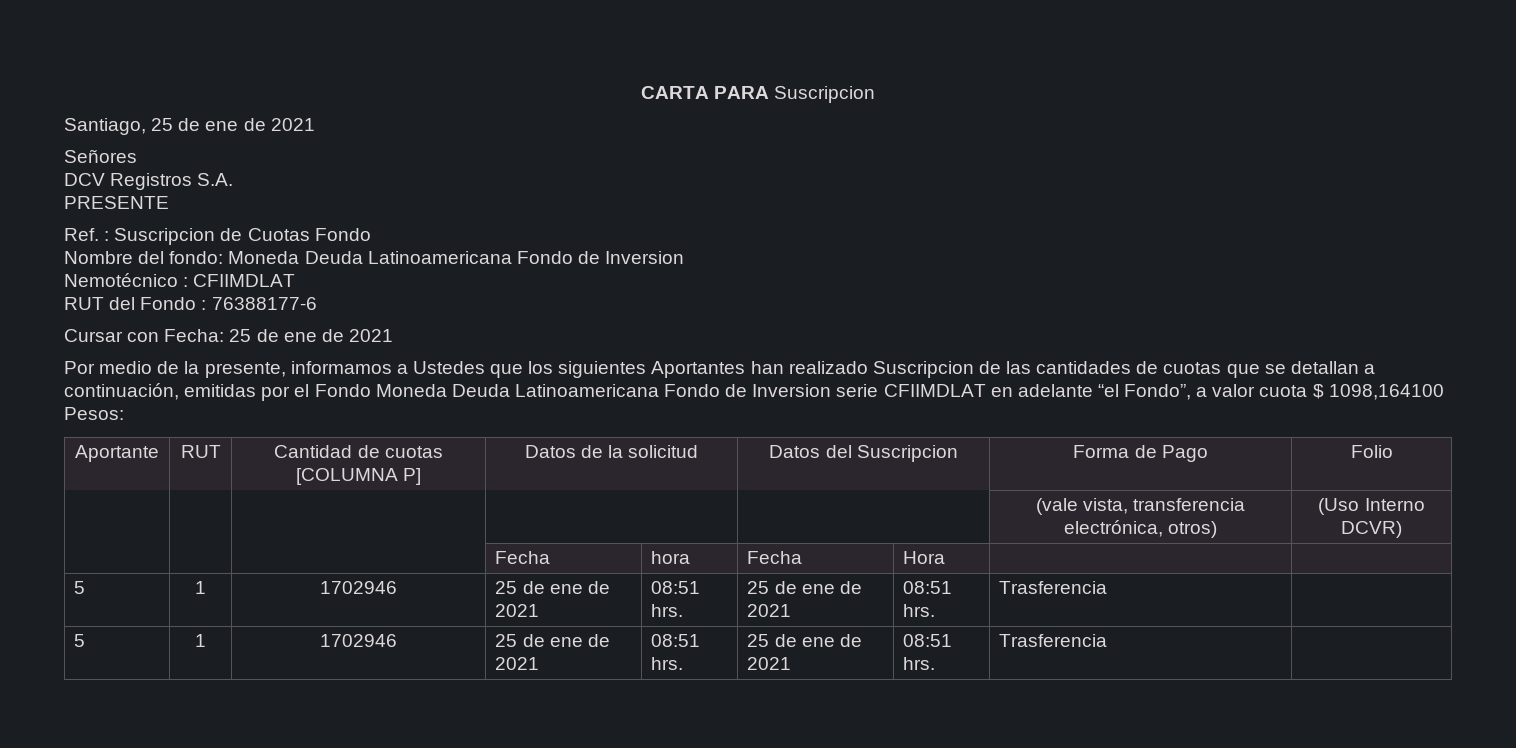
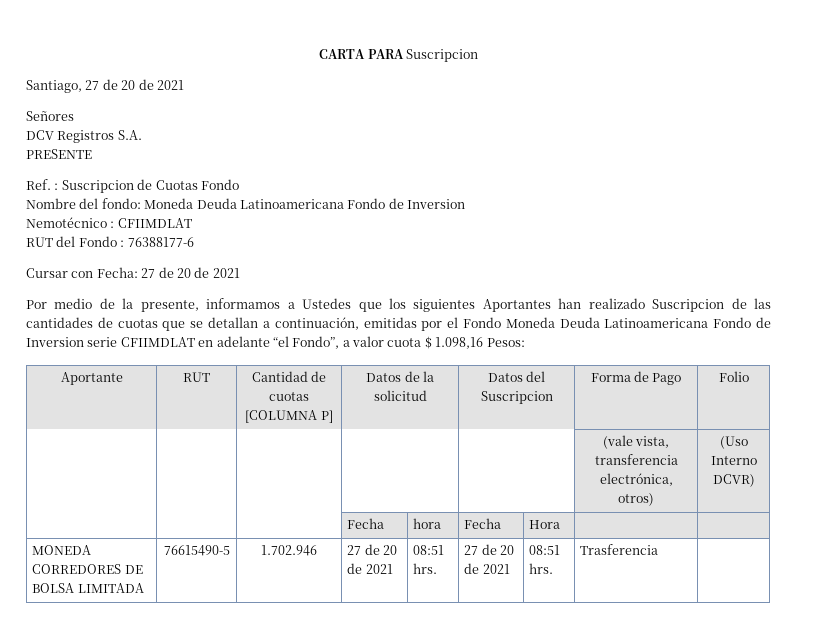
- Santiago, 25 de ene de 2021
+ Santiago, 27 de 20 de 2021
- Cursar con Fecha: 25 de ene de 2021
+ Cursar con Fecha: 27 de 20 de 2021
- Por medio de la presente, informamos a Ustedes que los siguientes Aportantes han realizado Suscripcion de las cantidades de cuotas que se detallan a continuación, emitidas por el Fondo Moneda Deuda Latinoamericana Fondo de Inversion serie CFIIMDLAT en adelante “el Fondo”, a valor cuota $ 1098,164100 Pesos:
+ Por medio de la presente, informamos a Ustedes que los siguientes Aportantes han realizado Suscripcion de las cantidades de cuotas que se detallan a continuación, emitidas por el Fondo Moneda Deuda Latinoamericana Fondo de Inversion serie CFIIMDLAT en adelante “el Fondo”, a valor cuota $ 1.098,16 Pesos:
  | | | Fecha | hora | Fecha | Hora | |
- 5 | 1 | 1702946 | 25 de ene de 2021 | 08:51 hrs. | 25 de ene de 2021 | 08:51 hrs. | Trasferencia |
- 5 | 1 | 1702946 | 25 de ene de 2021 | 08:51 hrs. | 25 de ene de 2021 | 08:51 hrs. | Trasferencia |
+ MONEDA CORREDORES DE BOLSA LIMITADA | 76615490-5 | 1.702.946 | 27 de 20 de 2021 | 08:51 hrs. | 27 de 20 de 2021 | 08:51 hrs. | Trasferencia |

